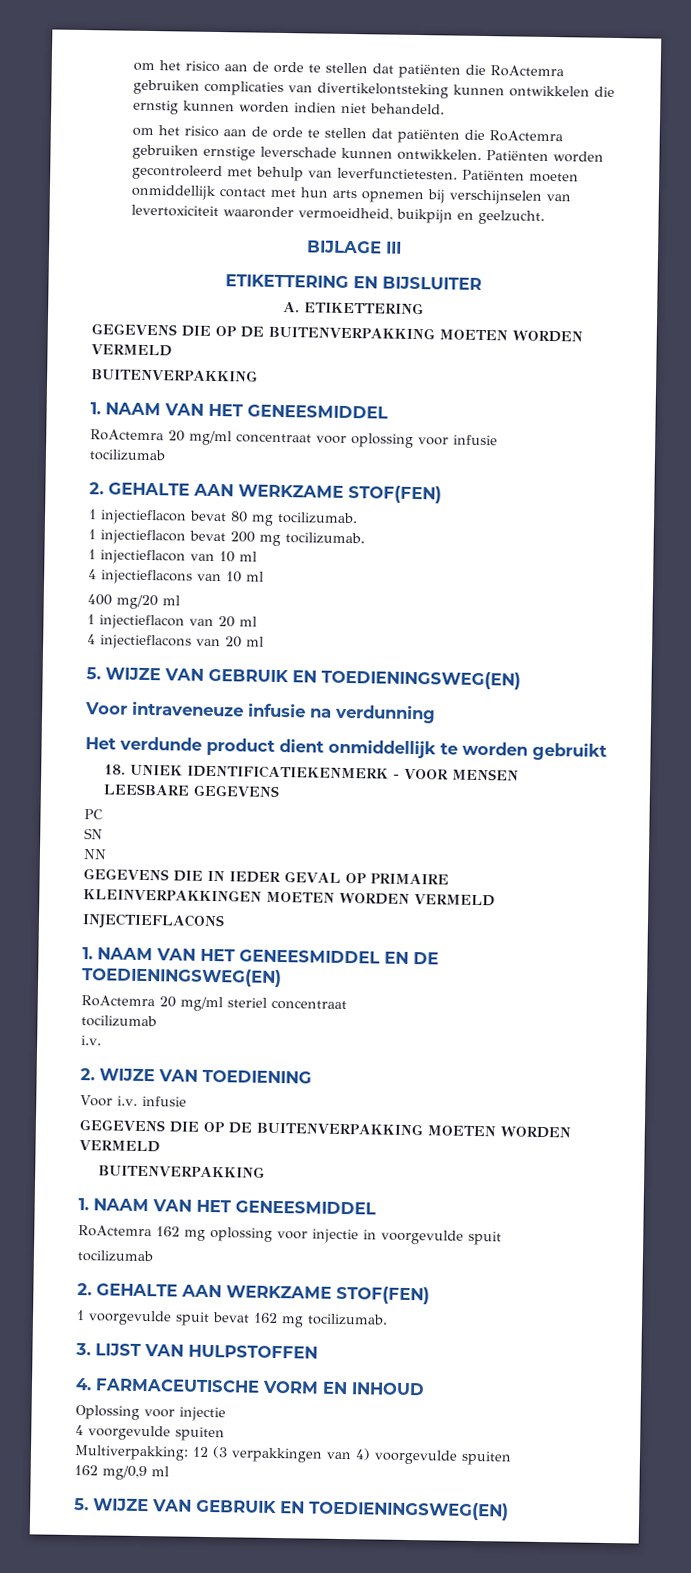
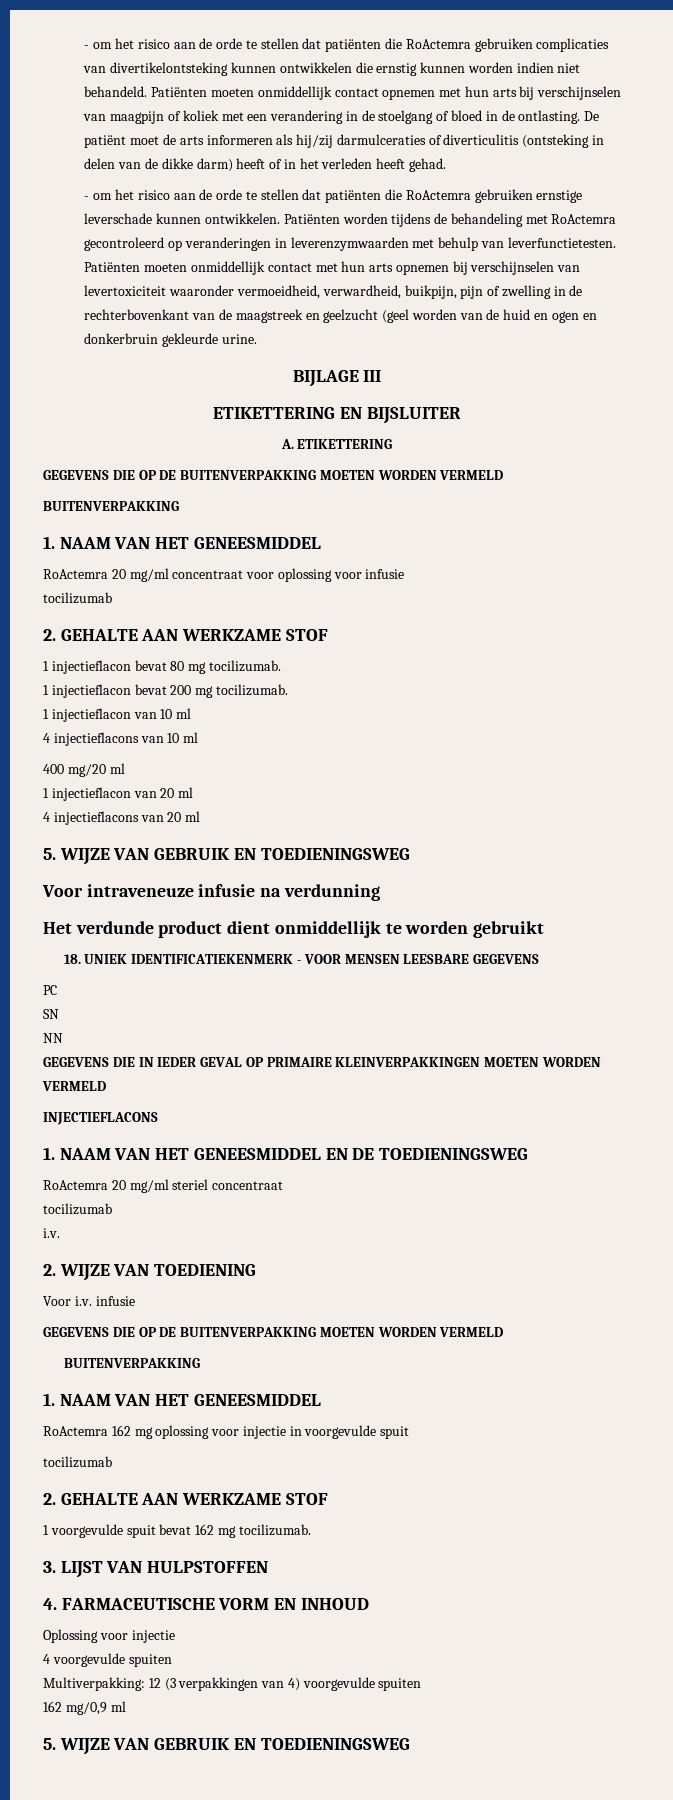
- om het risico aan de orde te stellen dat patiënten die RoActemra gebruiken complicaties van divertikelontsteking kunnen ontwikkelen die ernstig kunnen worden indien niet behandeld.
- om het risico aan de orde te stellen dat patiënten die RoActemra gebruiken ernstige leverschade kunnen ontwikkelen.
+ - om het risico aan de orde te stellen dat patiënten die RoActemra gebruiken complicaties van divertikelontsteking kunnen ontwikkelen die ernstig kunnen worden indien niet behandeld. Patiënten moeten onmiddellijk contact opnemen met hun arts bij verschijnselen van maagpijn of koliek met een verandering in de stoelgang of bloed in de ontlasting. De patiënt moet de arts informeren als hij/zij darmulceraties of diverticulitis (ontsteking in delen van de dikke darm) heeft of in het verleden heeft gehad.
+ - om het risico aan de orde te stellen dat patiënten die RoActemra gebruiken ernstige leverschade kunnen ontwikkelen.
- Patiënten worden gecontroleerd met behulp van leverfunctietesten.
+ Patiënten worden tijdens de behandeling met RoActemra gecontroleerd op veranderingen in leverenzymwaarden met behulp van leverfunctietesten.
- Patiënten moeten onmiddellijk contact met hun arts opnemen bij verschijnselen van levertoxiciteit waaronder vermoeidheid, buikpijn en geelzucht.
+ Patiënten moeten onmiddellijk contact met hun arts opnemen bij verschijnselen van levertoxiciteit waaronder vermoeidheid, verwardheid, buikpijn, pijn of zwelling in de rechterbovenkant van de maagstreek en geelzucht (geel worden van de huid en ogen en donkerbruin gekleurde urine.
  RoActemra 20 mg/ml concentraat voor oplossing voor infusie
  tocilizumab
- 2. GEHALTE AAN WERKZAME STOF(FEN)
+ 2. GEHALTE AAN WERKZAME STOF
  4 injectieflacons van 20 ml
- 5. WIJZE VAN GEBRUIK EN TOEDIENINGSWEG(EN)
+ 5. WIJZE VAN GEBRUIK EN TOEDIENINGSWEG
- 1. NAAM VAN HET GENEESMIDDEL EN DE TOEDIENINGSWEG(EN)
+ 1. NAAM VAN HET GENEESMIDDEL EN DE TOEDIENINGSWEG
  RoActemra 162 mg oplossing voor injectie in voorgevulde spuit
  tocilizumab
- 2. GEHALTE AAN WERKZAME STOF(FEN)
+ 2. GEHALTE AAN WERKZAME STOF
  162 mg/0,9 ml
- 5. WIJZE VAN GEBRUIK EN TOEDIENINGSWEG(EN)
+ 5. WIJZE VAN GEBRUIK EN TOEDIENINGSWEG

